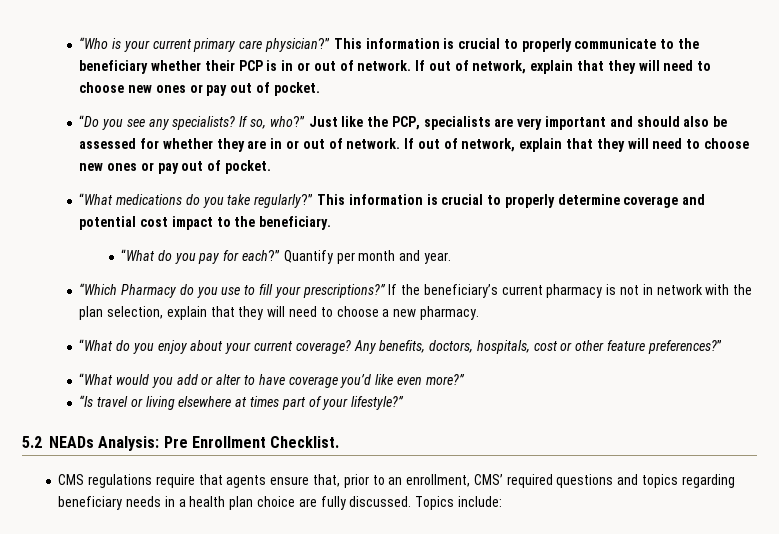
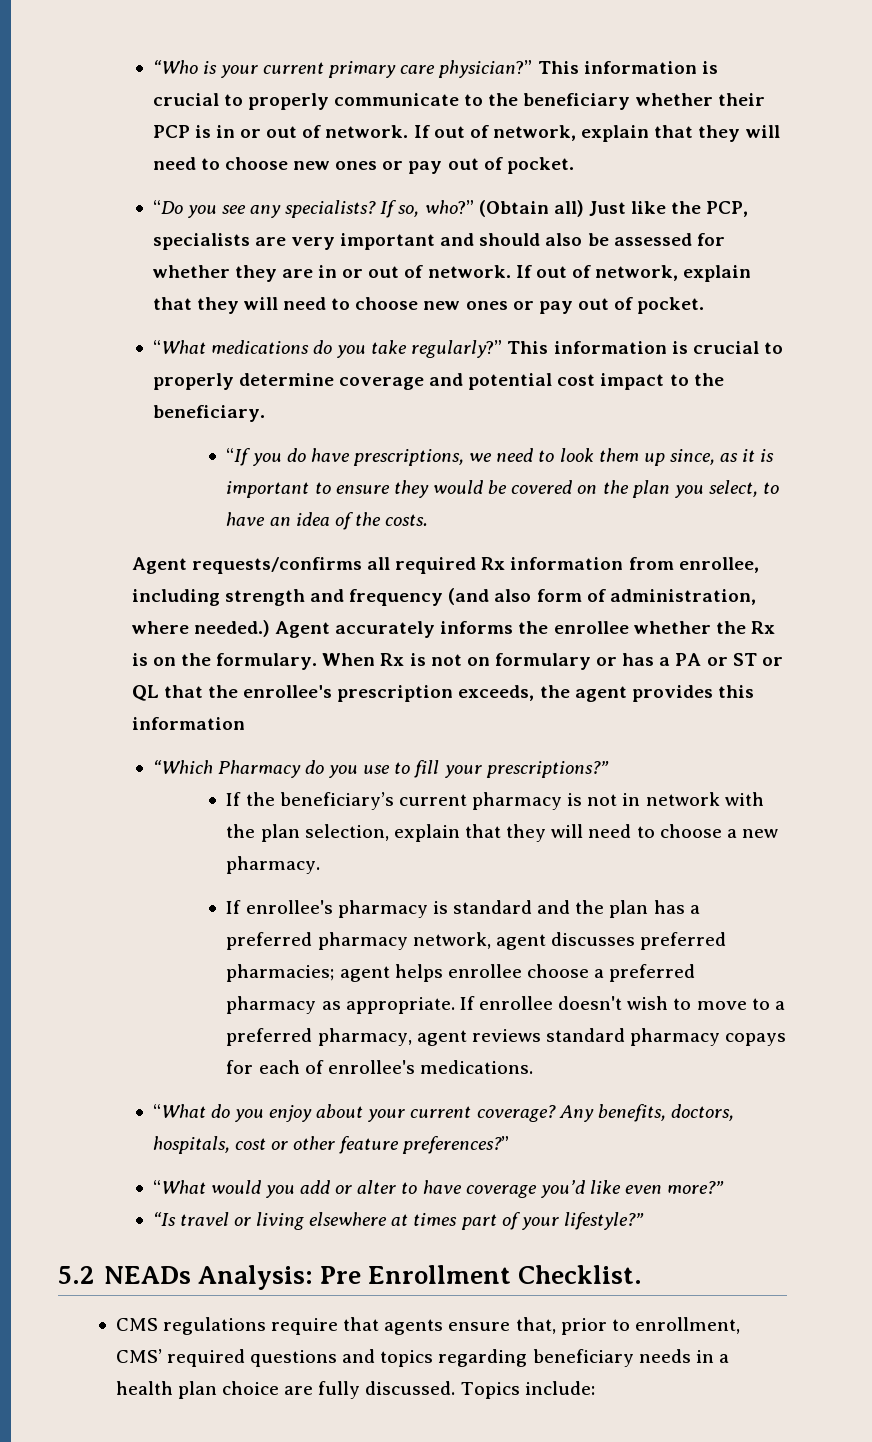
- Just like the PCP, specialists are very important and should also be assessed for whether they are in or out of network.
+ (Obtain all) Just like the PCP, specialists are very important and should also be assessed for whether they are in or out of network.
- “What do you pay for each?” Quantify per month and year.
+ “If you do have prescriptions, we need to look them up since, as it is important to ensure they would be covered on the plan you select, to have an idea of the costs.
+ Agent requests/confirms all required Rx information from enrollee, including strength and frequency (and also form of administration, where needed.) Agent accurately informs the enrollee whether the Rx is on the formulary. When Rx is not on formulary or has a PA or ST or QL that the enrollee's prescription exceeds, the agent provides this information
- “Which Pharmacy do you use to fill your prescriptions?” If the beneficiary’s current pharmacy is not in network with the plan selection, explain that they will need to choose a new pharmacy.
+ “Which Pharmacy do you use to fill your prescriptions?”
+ If the beneficiary’s current pharmacy is not in network with the plan selection, explain that they will need to choose a new pharmacy.
+ If enrollee's pharmacy is standard and the plan has a preferred pharmacy network, agent discusses preferred pharmacies; agent helps enrollee choose a preferred pharmacy as appropriate. If enrollee doesn't wish to move to a preferred pharmacy, agent reviews standard pharmacy copays for each of enrollee's medications.
- CMS regulations require that agents ensure that, prior to an enrollment, CMS’ required questions and topics regarding beneficiary needs in a health plan choice are fully discussed.
+ CMS regulations require that agents ensure that, prior to enrollment, CMS’ required questions and topics regarding beneficiary needs in a health plan choice are fully discussed.

